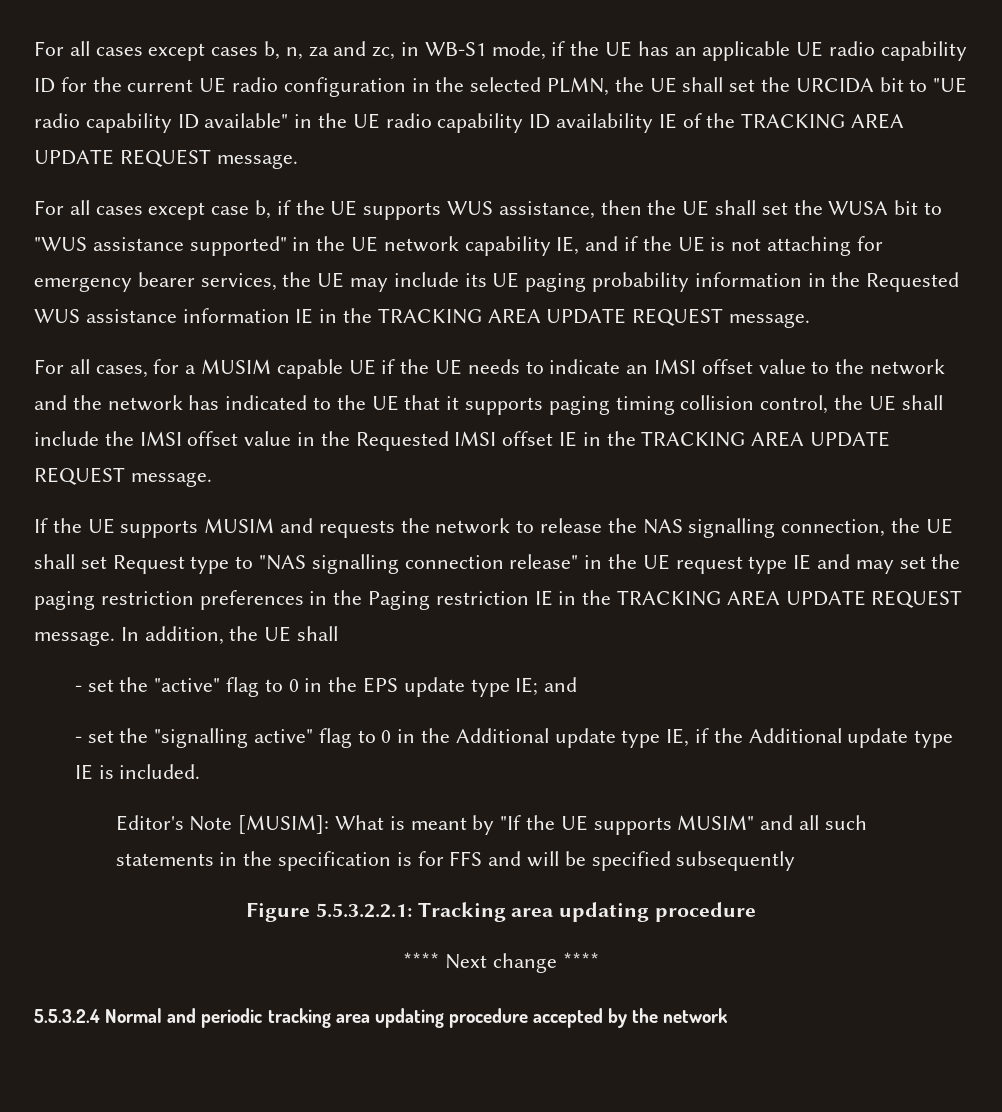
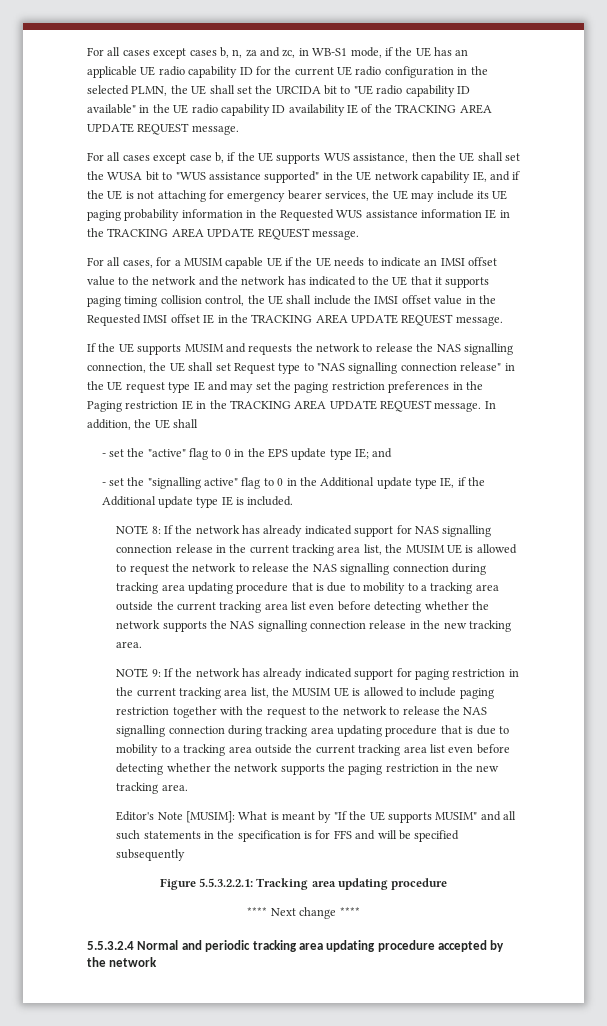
+ NOTE 8: If the network has already indicated support for NAS signalling connection release in the current tracking area list, the MUSIM UE is allowed to request the network to release the NAS signalling connection during tracking area updating procedure that is due to mobility to a tracking area outside the current tracking area list even before detecting whether the network supports the NAS signalling connection release in the new tracking area.
+ NOTE 9: If the network has already indicated support for paging restriction in the current tracking area list, the MUSIM UE is allowed to include paging restriction together with the request to the network to release the NAS signalling connection during tracking area updating procedure that is due to mobility to a tracking area outside the current tracking area list even before detecting whether the network supports the paging restriction in the new tracking area.

